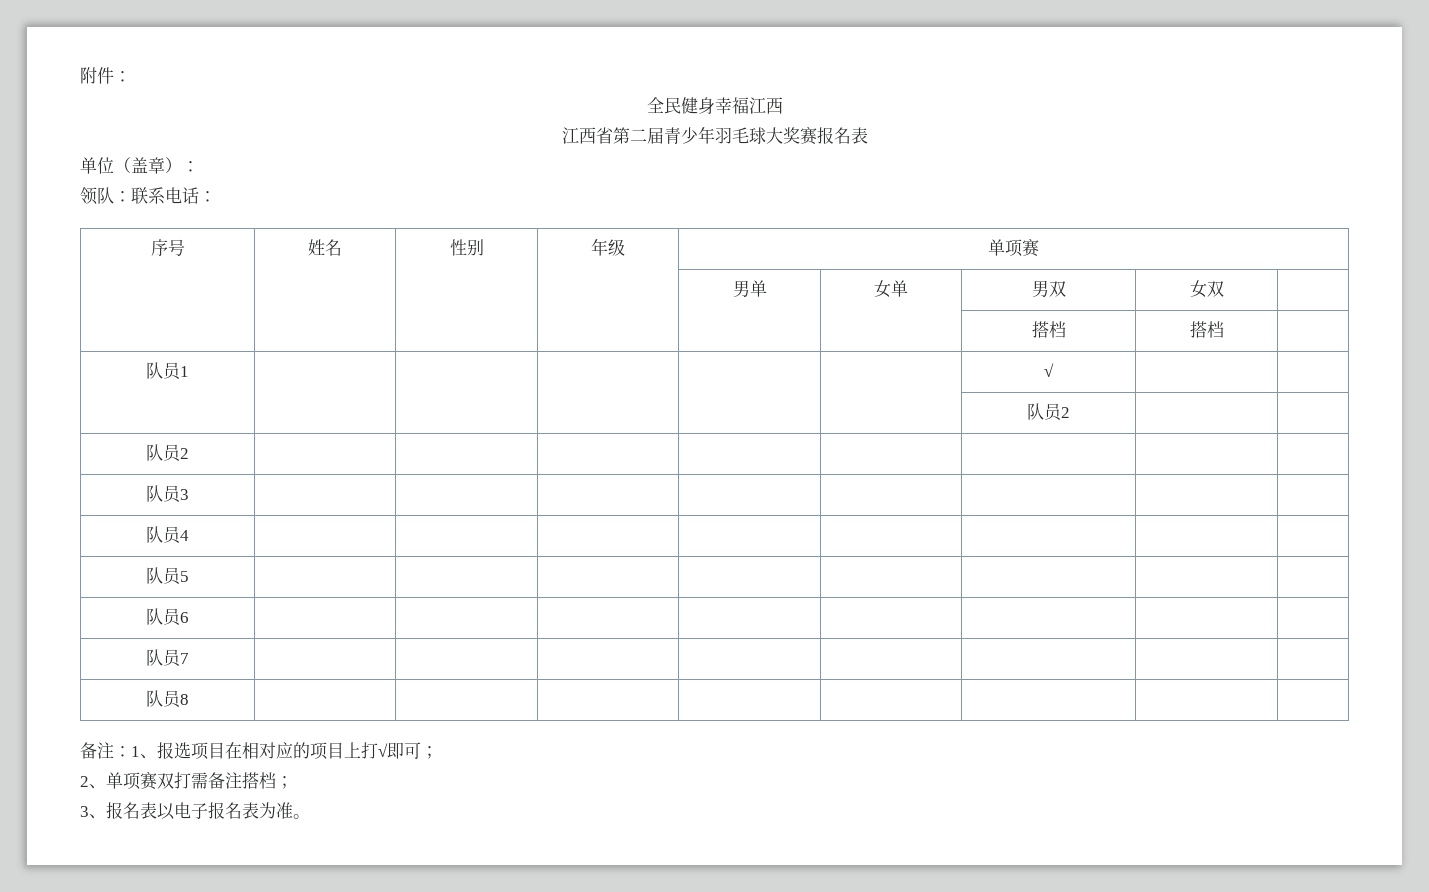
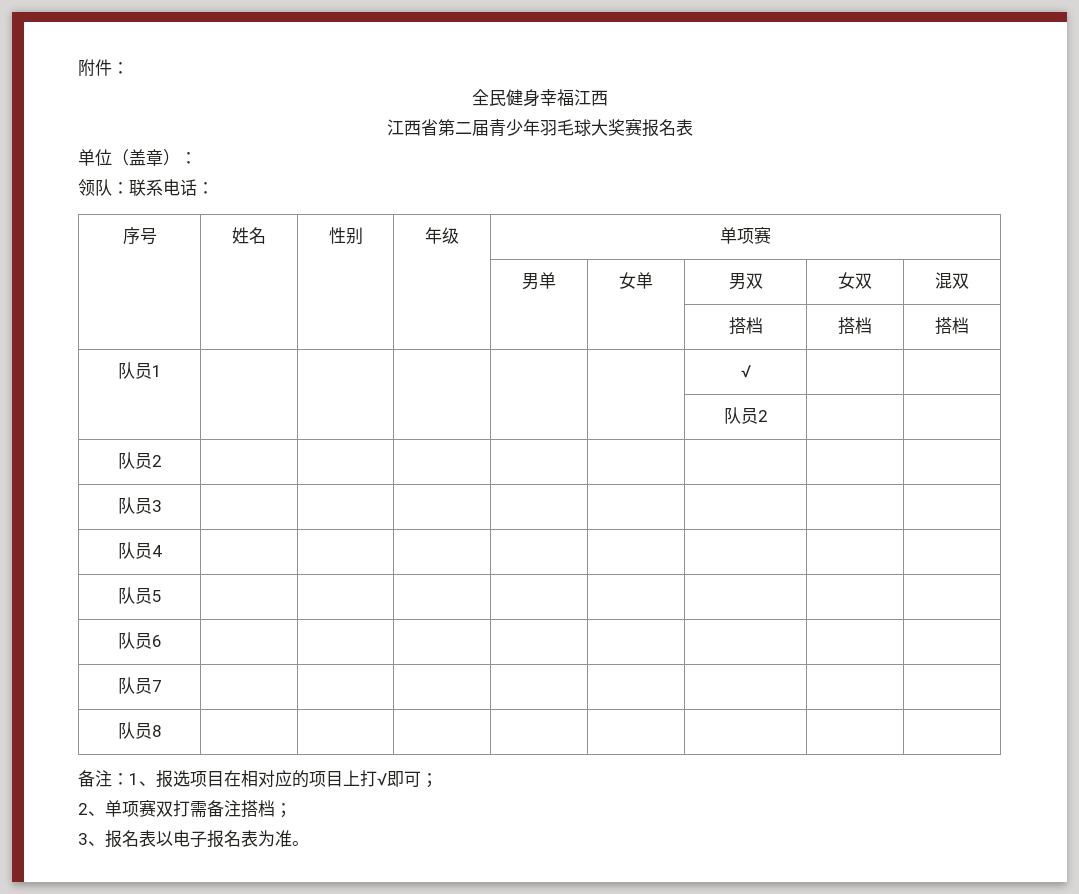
- | | | | 男单 | 女单 | 男双 | 女双 |
+ | | | | 男单 | 女单 | 男双 | 女双 | 混双
- | | | | | | 搭档 | 搭档 |
+ | | | | | | 搭档 | 搭档 | 搭档

